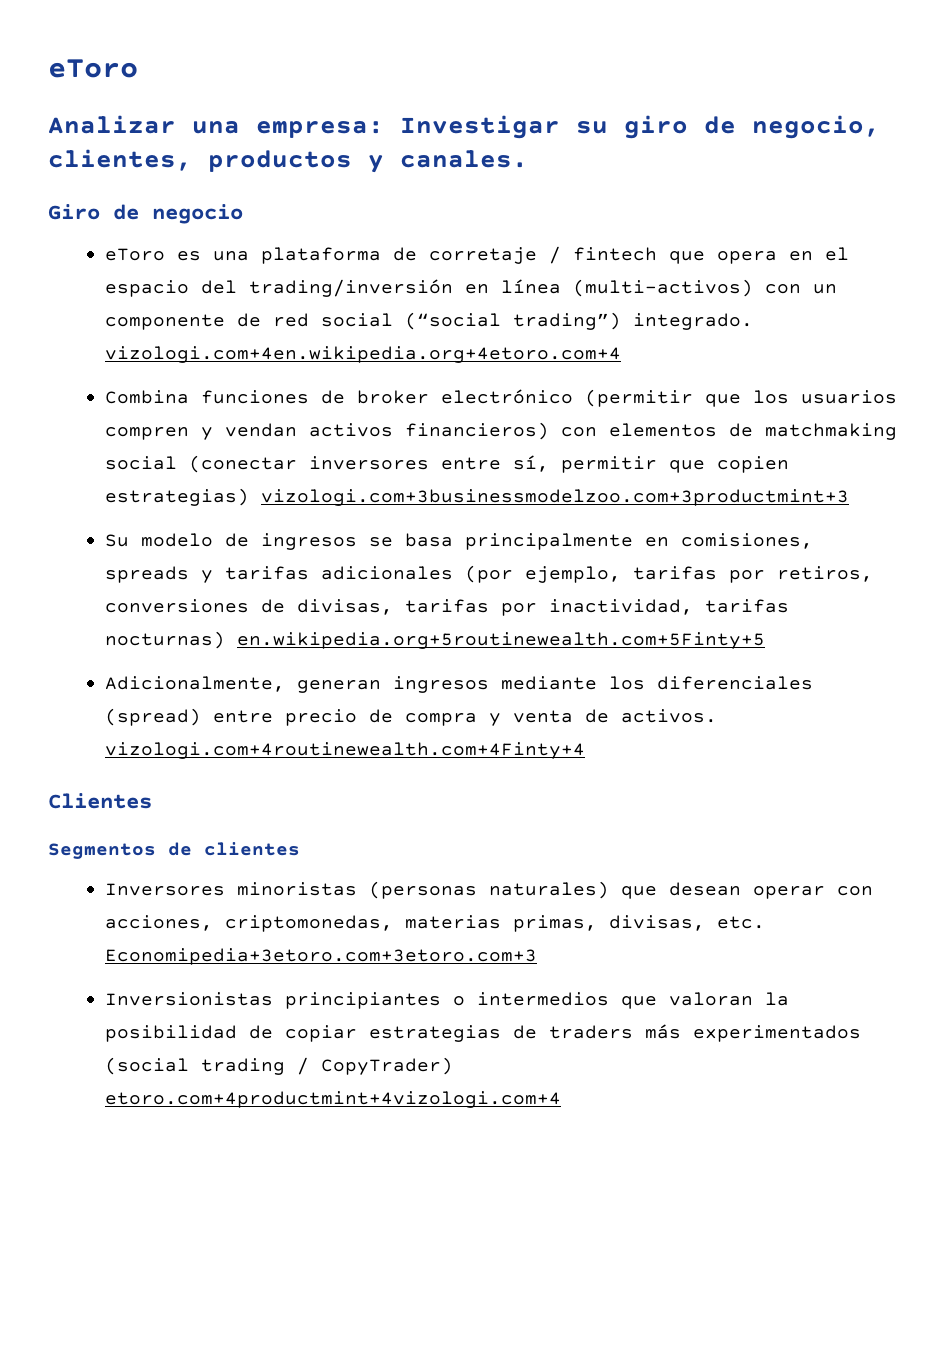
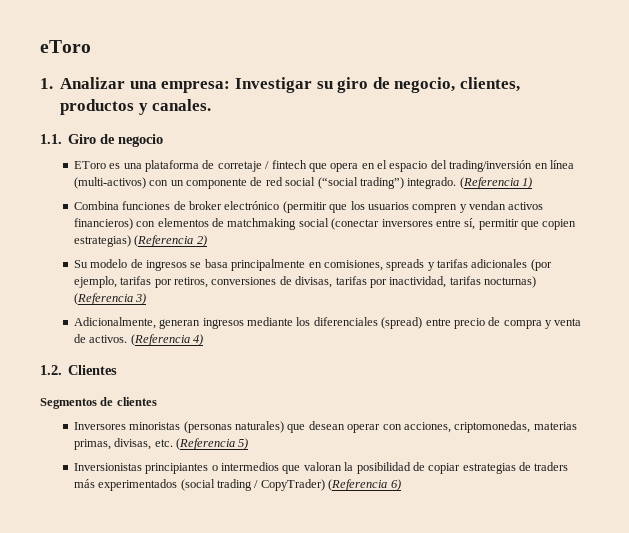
- Analizar una empresa: Investigar su giro de negocio, clientes, productos y canales.
+ 1. Analizar una empresa: Investigar su giro de negocio, clientes, productos y canales.
- Giro de negocio
+ 1.1. Giro de negocio
- eToro es una plataforma de corretaje / fintech que opera en el espacio del trading/inversión en línea (multi-activos) con un componente de red social (“social trading”) integrado. vizologi.com+4en.wikipedia.org+4etoro.com+4
+ EToro es una plataforma de corretaje / fintech que opera en el espacio del trading/inversión en línea (multi-activos) con un componente de red social (“social trading”) integrado. (Referencia 1)
- Combina funciones de broker electrónico (permitir que los usuarios compren y vendan activos financieros) con elementos de matchmaking social (conectar inversores entre sí, permitir que copien estrategias) vizologi.com+3businessmodelzoo.com+3productmint+3
+ Combina funciones de broker electrónico (permitir que los usuarios compren y vendan activos financieros) con elementos de matchmaking social (conectar inversores entre sí, permitir que copien estrategias) (Referencia 2)
- Su modelo de ingresos se basa principalmente en comisiones, spreads y tarifas adicionales (por ejemplo, tarifas por retiros, conversiones de divisas, tarifas por inactividad, tarifas nocturnas) en.wikipedia.org+5routinewealth.com+5Finty+5
+ Su modelo de ingresos se basa principalmente en comisiones, spreads y tarifas adicionales (por ejemplo, tarifas por retiros, conversiones de divisas, tarifas por inactividad, tarifas nocturnas) (Referencia 3)
- Adicionalmente, generan ingresos mediante los diferenciales (spread) entre precio de compra y venta de activos. vizologi.com+4routinewealth.com+4Finty+4
- Clientes
+ Adicionalmente, generan ingresos mediante los diferenciales (spread) entre precio de compra y venta de activos. (Referencia 4)
+ 1.2. Clientes
- Inversores minoristas (personas naturales) que desean operar con acciones, criptomonedas, materias primas, divisas, etc. Economipedia+3etoro.com+3etoro.com+3
+ Inversores minoristas (personas naturales) que desean operar con acciones, criptomonedas, materias primas, divisas, etc. (Referencia 5)
- Inversionistas principiantes o intermedios que valoran la posibilidad de copiar estrategias de traders más experimentados (social trading / CopyTrader) etoro.com+4productmint+4vizologi.com+4
+ Inversionistas principiantes o intermedios que valoran la posibilidad de copiar estrategias de traders más experimentados (social trading / CopyTrader) (Referencia 6)

